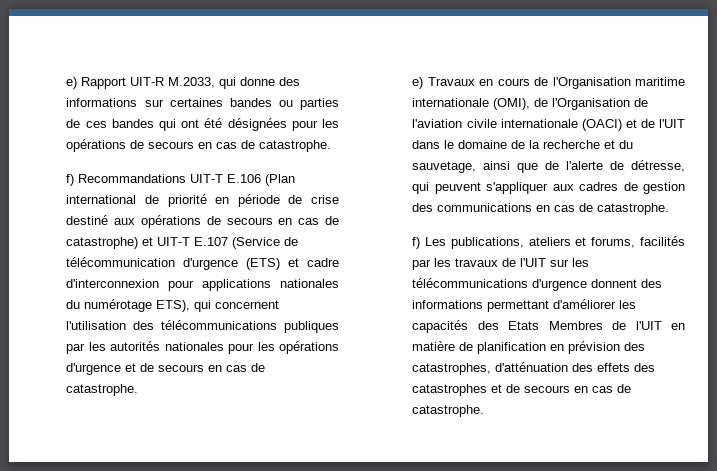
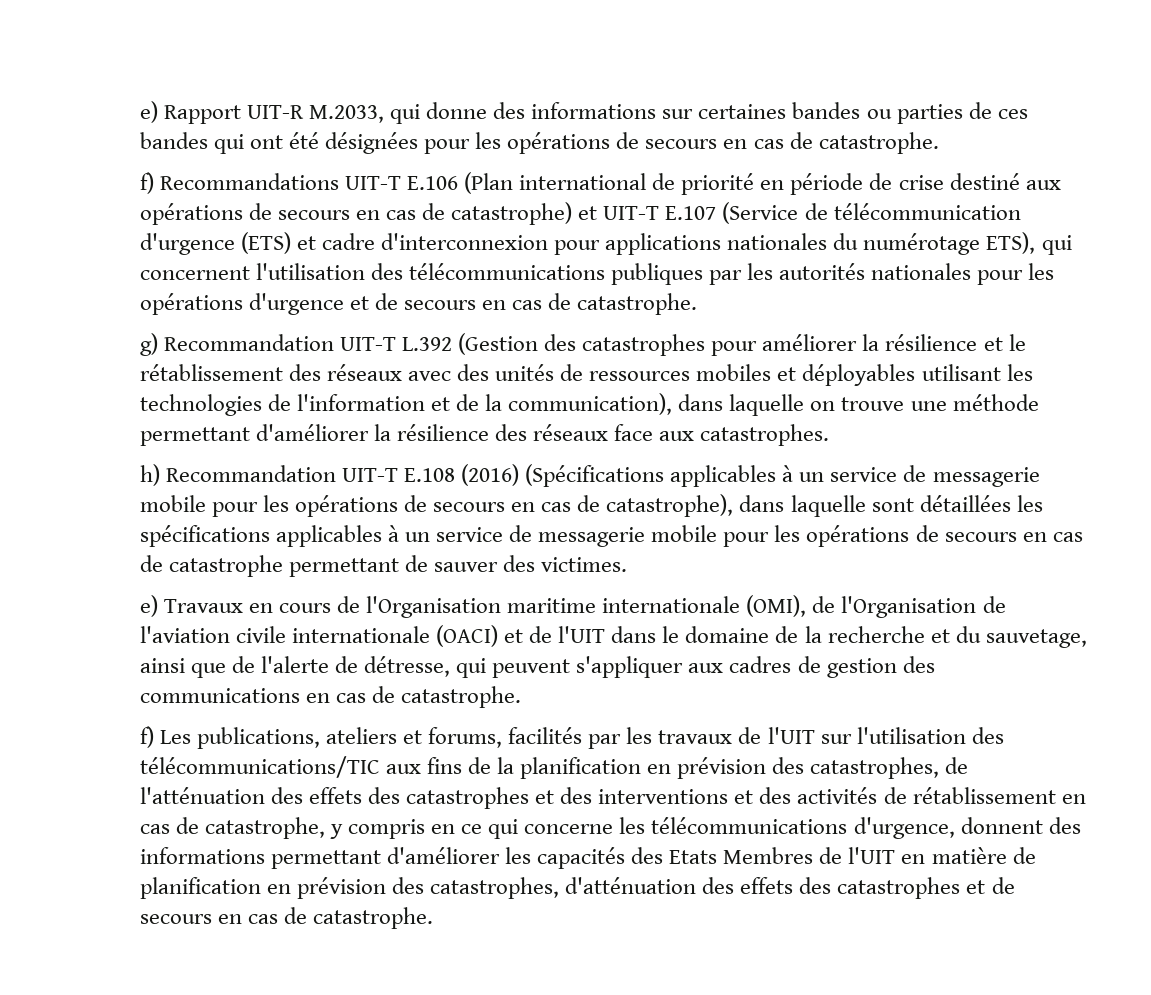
+ g) Recommandation UIT-T L.392 (Gestion des catastrophes pour améliorer la résilience et le rétablissement des réseaux avec des unités de ressources mobiles et déployables utilisant les technologies de l'information et de la communication), dans laquelle on trouve une méthode permettant d'améliorer la résilience des réseaux face aux catastrophes.
+ h) Recommandation UIT-T E.108 (2016) (Spécifications applicables à un service de messagerie mobile pour les opérations de secours en cas de catastrophe), dans laquelle sont détaillées les spécifications applicables à un service de messagerie mobile pour les opérations de secours en cas de catastrophe permettant de sauver des victimes.
- f) Les publications, ateliers et forums, facilités par les travaux de l'UIT sur les télécommunications d'urgence donnent des informations permettant d'améliorer les capacités des Etats Membres de l'UIT en matière de planification en prévision des catastrophes, d'atténuation des effets des catastrophes et de secours en cas de catastrophe.
+ f) Les publications, ateliers et forums, facilités par les travaux de l'UIT sur l'utilisation des télécommunications/TIC aux fins de la planification en prévision des catastrophes, de l'atténuation des effets des catastrophes et des interventions et des activités de rétablissement en cas de catastrophe, y compris en ce qui concerne les télécommunications d'urgence, donnent des informations permettant d'améliorer les capacités des Etats Membres de l'UIT en matière de planification en prévision des catastrophes, d'atténuation des effets des catastrophes et de secours en cas de catastrophe.

